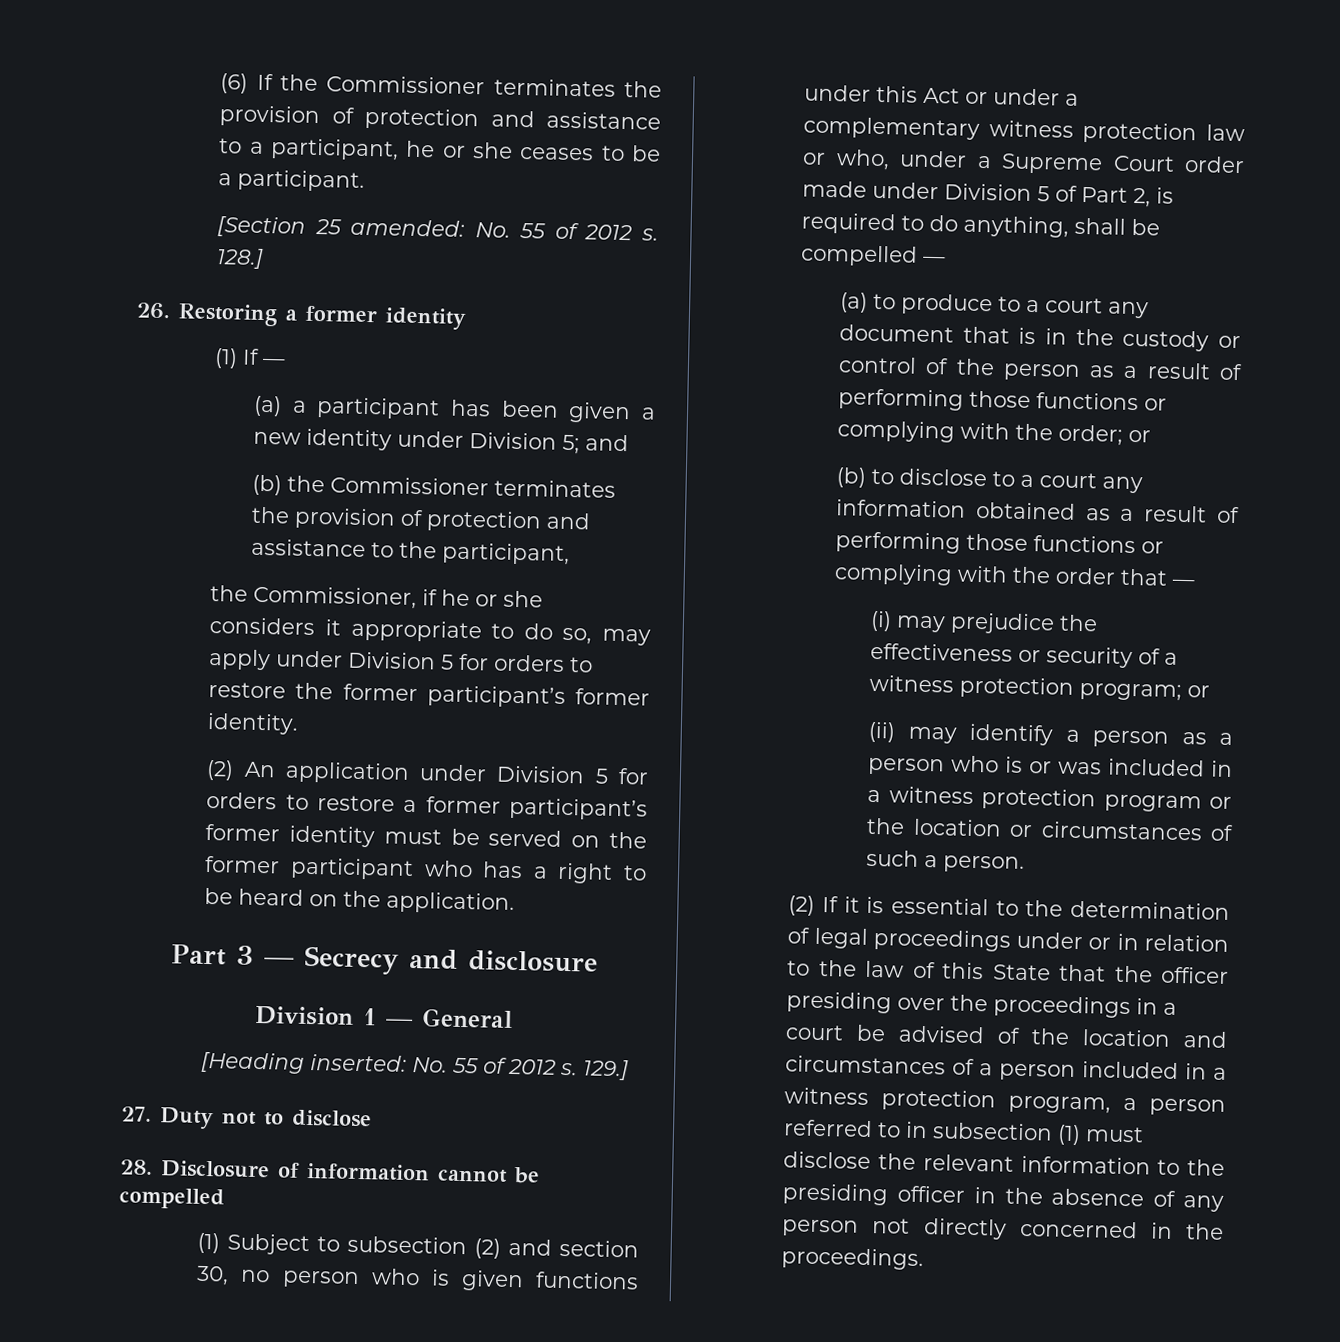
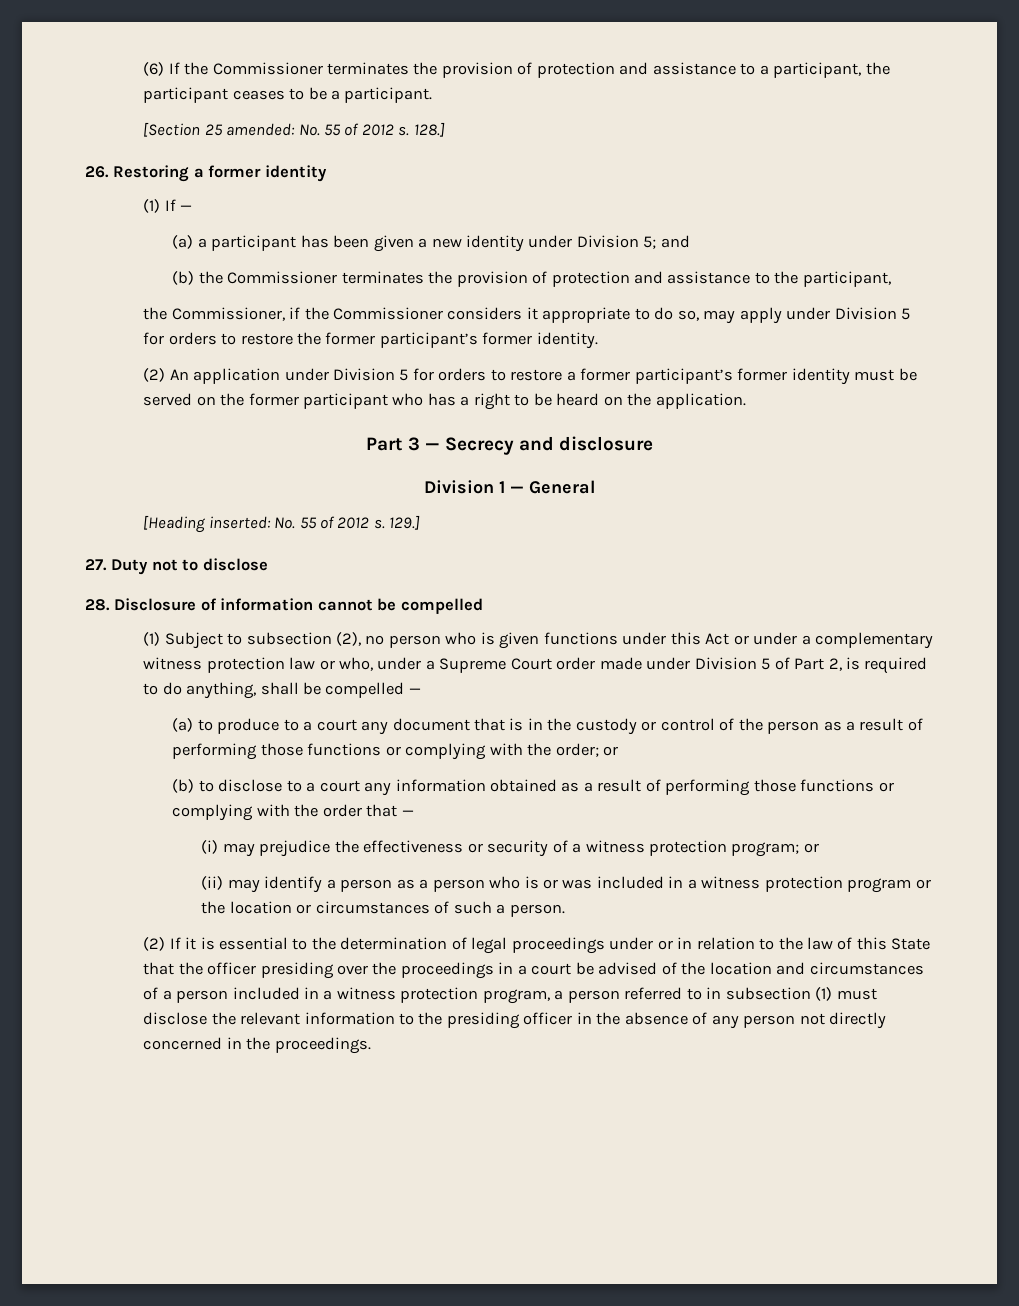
- (6) If the Commissioner terminates the provision of protection and assistance to a participant, he or she ceases to be a participant.
+ (6) If the Commissioner terminates the provision of protection and assistance to a participant, the participant ceases to be a participant.
- the Commissioner, if he or she considers it appropriate to do so, may apply under Division 5 for orders to restore the former participant’s former identity.
+ the Commissioner, if the Commissioner considers it appropriate to do so, may apply under Division 5 for orders to restore the former participant’s former identity.
- (1) Subject to subsection (2) and section 30, no person who is given functions under this Act or under a complementary witness protection law or who, under a Supreme Court order made under Division 5 of Part 2, is required to do anything, shall be compelled —
+ (1) Subject to subsection (2), no person who is given functions under this Act or under a complementary witness protection law or who, under a Supreme Court order made under Division 5 of Part 2, is required to do anything, shall be compelled —

